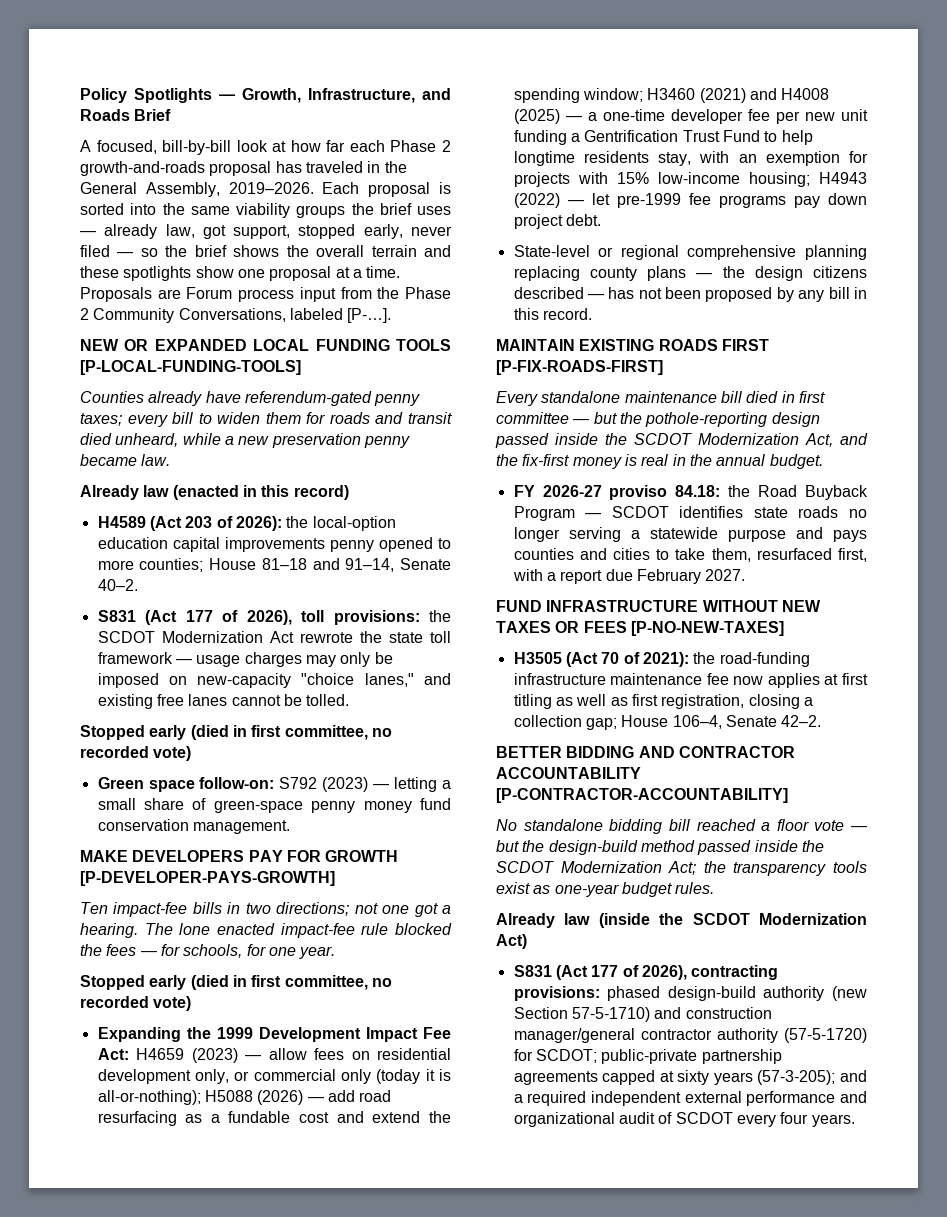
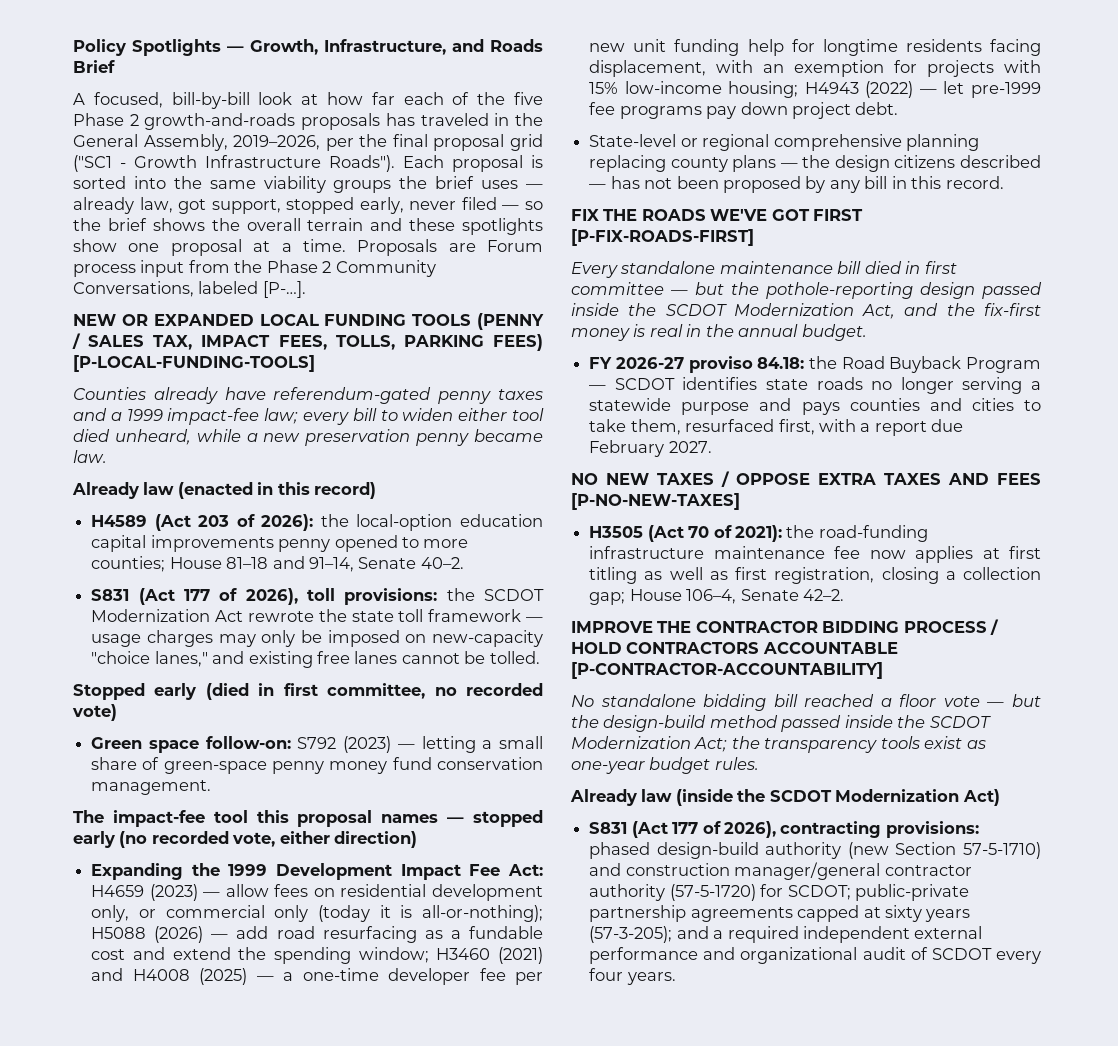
- A focused, bill-by-bill look at how far each Phase 2 growth-and-roads proposal has traveled in the General Assembly, 2019–2026.
+ A focused, bill-by-bill look at how far each of the five Phase 2 growth-and-roads proposals has traveled in the General Assembly, 2019–2026, per the final proposal grid ("SC1 - Growth Infrastructure Roads").
- NEW OR EXPANDED LOCAL FUNDING TOOLS [P-LOCAL-FUNDING-TOOLS]
+ NEW OR EXPANDED LOCAL FUNDING TOOLS (PENNY / SALES TAX, IMPACT FEES, TOLLS, PARKING FEES) [P-LOCAL-FUNDING-TOOLS]
- Counties already have referendum-gated penny taxes; every bill to widen them for roads and transit died unheard, while a new preservation penny became law.
+ Counties already have referendum-gated penny taxes and a 1999 impact-fee law; every bill to widen either tool died unheard, while a new preservation penny became law.
- MAKE DEVELOPERS PAY FOR GROWTH [P-DEVELOPER-PAYS-GROWTH]
- Ten impact-fee bills in two directions; not one got a hearing. The lone enacted impact-fee rule blocked the fees — for schools, for one year.
- Stopped early (died in first committee, no recorded vote)
+ The impact-fee tool this proposal names — stopped early (no recorded vote, either direction)
- H3460 (2021) and H4008 (2025) — a one-time developer fee per new unit funding a Gentrification Trust Fund to help longtime residents stay, with an exemption for projects with 15% low-income housing;
+ H3460 (2021) and H4008 (2025) — a one-time developer fee per new unit funding help for longtime residents facing displacement, with an exemption for projects with 15% low-income housing;
- MAINTAIN EXISTING ROADS FIRST [P-FIX-ROADS-FIRST]
+ FIX THE ROADS WE'VE GOT FIRST [P-FIX-ROADS-FIRST]
- FUND INFRASTRUCTURE WITHOUT NEW TAXES OR FEES [P-NO-NEW-TAXES]
+ NO NEW TAXES / OPPOSE EXTRA TAXES AND FEES [P-NO-NEW-TAXES]
- BETTER BIDDING AND CONTRACTOR ACCOUNTABILITY [P-CONTRACTOR-ACCOUNTABILITY]
+ IMPROVE THE CONTRACTOR BIDDING PROCESS / HOLD CONTRACTORS ACCOUNTABLE [P-CONTRACTOR-ACCOUNTABILITY]

